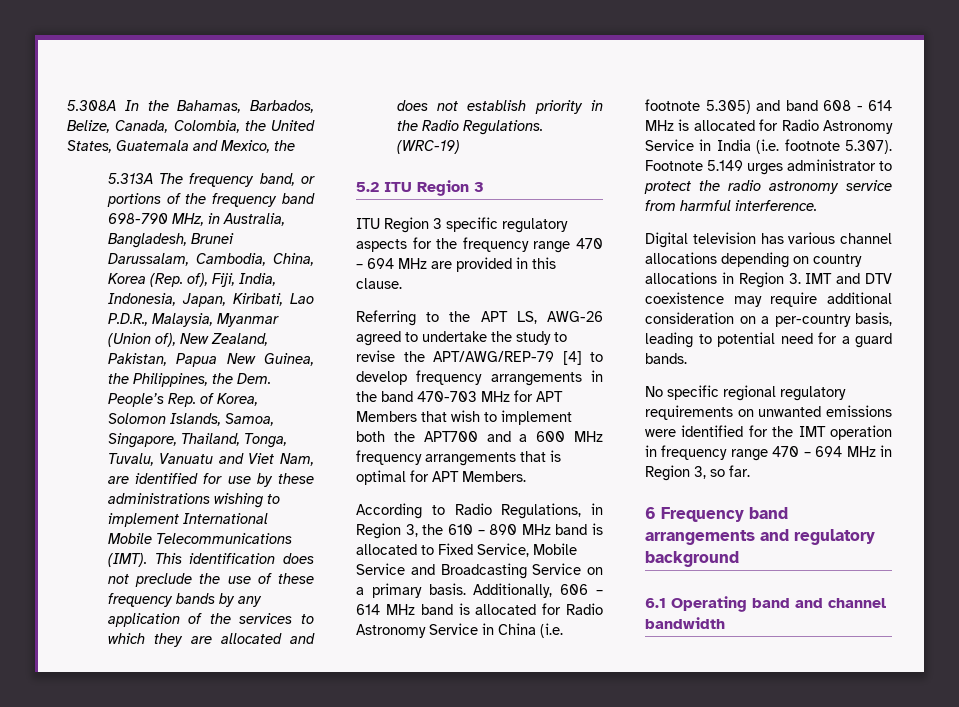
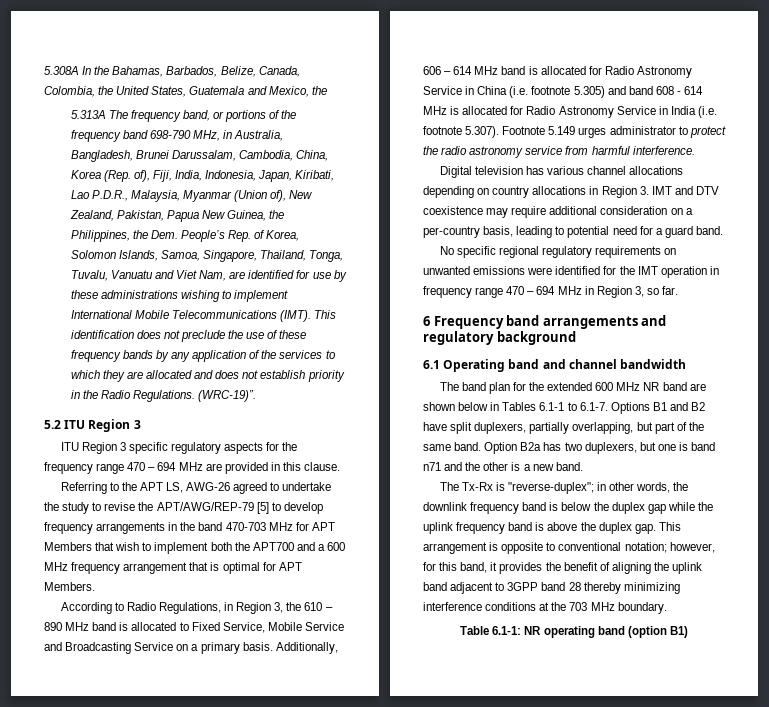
- (WRC-19)
+ (WRC-19)”.
- Referring to the APT LS, AWG-26 agreed to undertake the study to revise the APT/AWG/REP-79 [4] to develop frequency arrangements in the band 470-703 MHz for APT Members that wish to implement both the APT700 and a 600 MHz frequency arrangements that is optimal for APT Members.
+ Referring to the APT LS, AWG-26 agreed to undertake the study to revise the APT/AWG/REP-79 [5] to develop frequency arrangements in the band 470-703 MHz for APT Members that wish to implement both the APT700 and a 600 MHz frequency arrangement that is optimal for APT Members.
- Digital television has various channel allocations depending on country allocations in Region 3. IMT and DTV coexistence may require additional consideration on a per-country basis, leading to potential need for a guard bands.
+ Digital television has various channel allocations depending on country allocations in Region 3. IMT and DTV coexistence may require additional consideration on a per-country basis, leading to potential need for a guard band.
+ The band plan for the extended 600 MHz NR band are shown below in Tables 6.1-1 to 6.1-7. Options B1 and B2 have split duplexers, partially overlapping, but part of the same band. Option B2a has two duplexers, but one is band n71 and the other is a new band.
+ The Tx-Rx is "reverse-duplex"; in other words, the downlink frequency band is below the duplex gap while the uplink frequency band is above the duplex gap. This arrangement is opposite to conventional notation; however, for this band, it provides the benefit of aligning the uplink band adjacent to 3GPP band 28 thereby minimizing interference conditions at the 703 MHz boundary.
+ Table 6.1-1: NR operating band (option B1)

